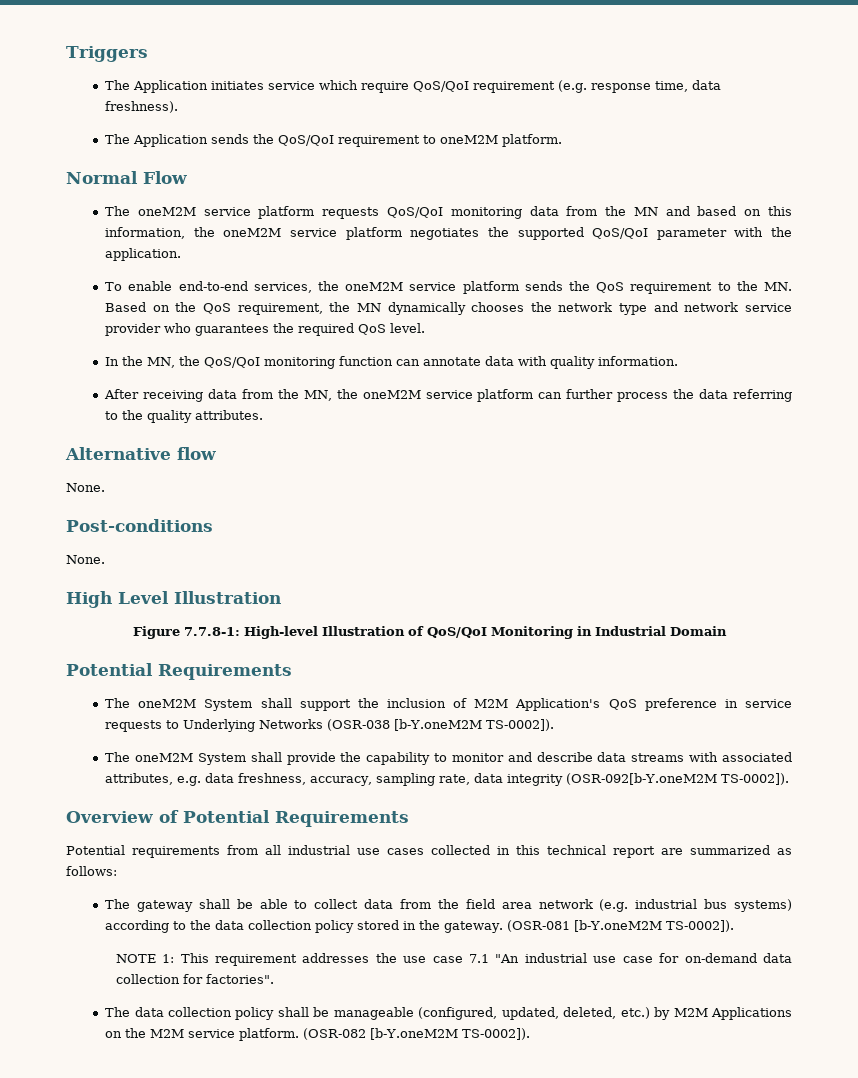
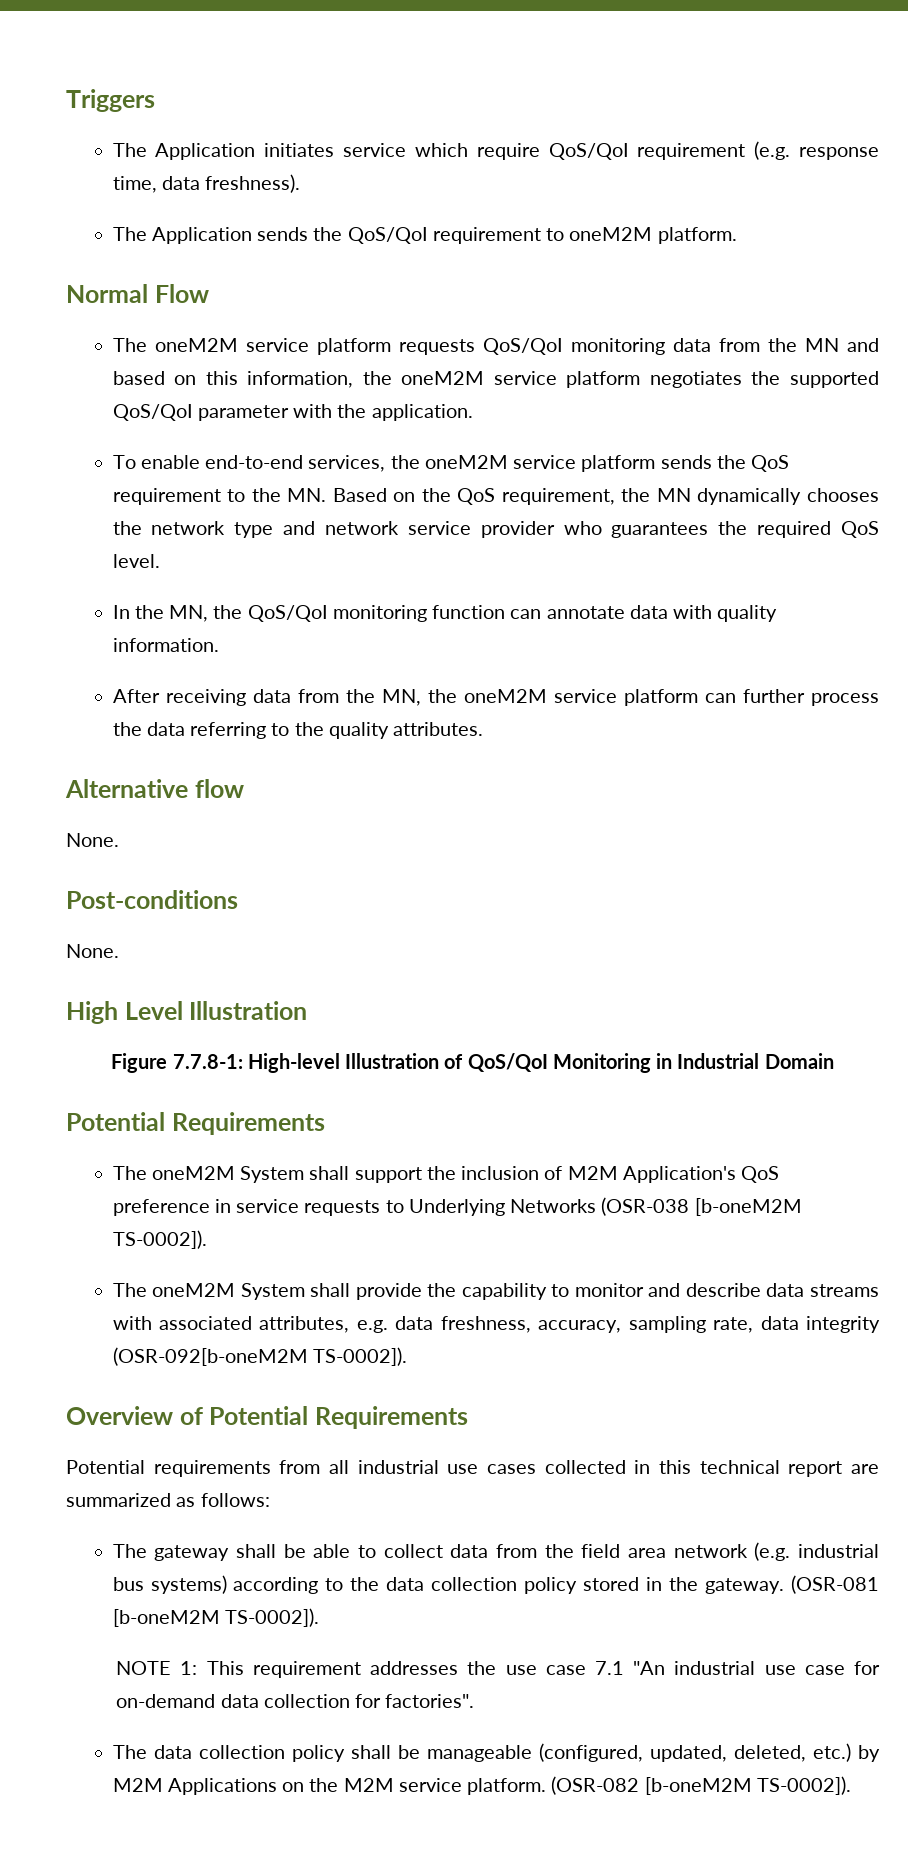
- The oneM2M System shall support the inclusion of M2M Application's QoS preference in service requests to Underlying Networks (OSR-038 [b-Y.oneM2M TS-0002]).
+ The oneM2M System shall support the inclusion of M2M Application's QoS preference in service requests to Underlying Networks (OSR-038 [b-oneM2M TS-0002]).
- The oneM2M System shall provide the capability to monitor and describe data streams with associated attributes, e.g. data freshness, accuracy, sampling rate, data integrity (OSR-092[b-Y.oneM2M TS-0002]).
+ The oneM2M System shall provide the capability to monitor and describe data streams with associated attributes, e.g. data freshness, accuracy, sampling rate, data integrity (OSR-092[b-oneM2M TS-0002]).
- (OSR-081 [b-Y.oneM2M TS-0002]).
+ (OSR-081 [b-oneM2M TS-0002]).
- (OSR-082 [b-Y.oneM2M TS-0002]).
+ (OSR-082 [b-oneM2M TS-0002]).

